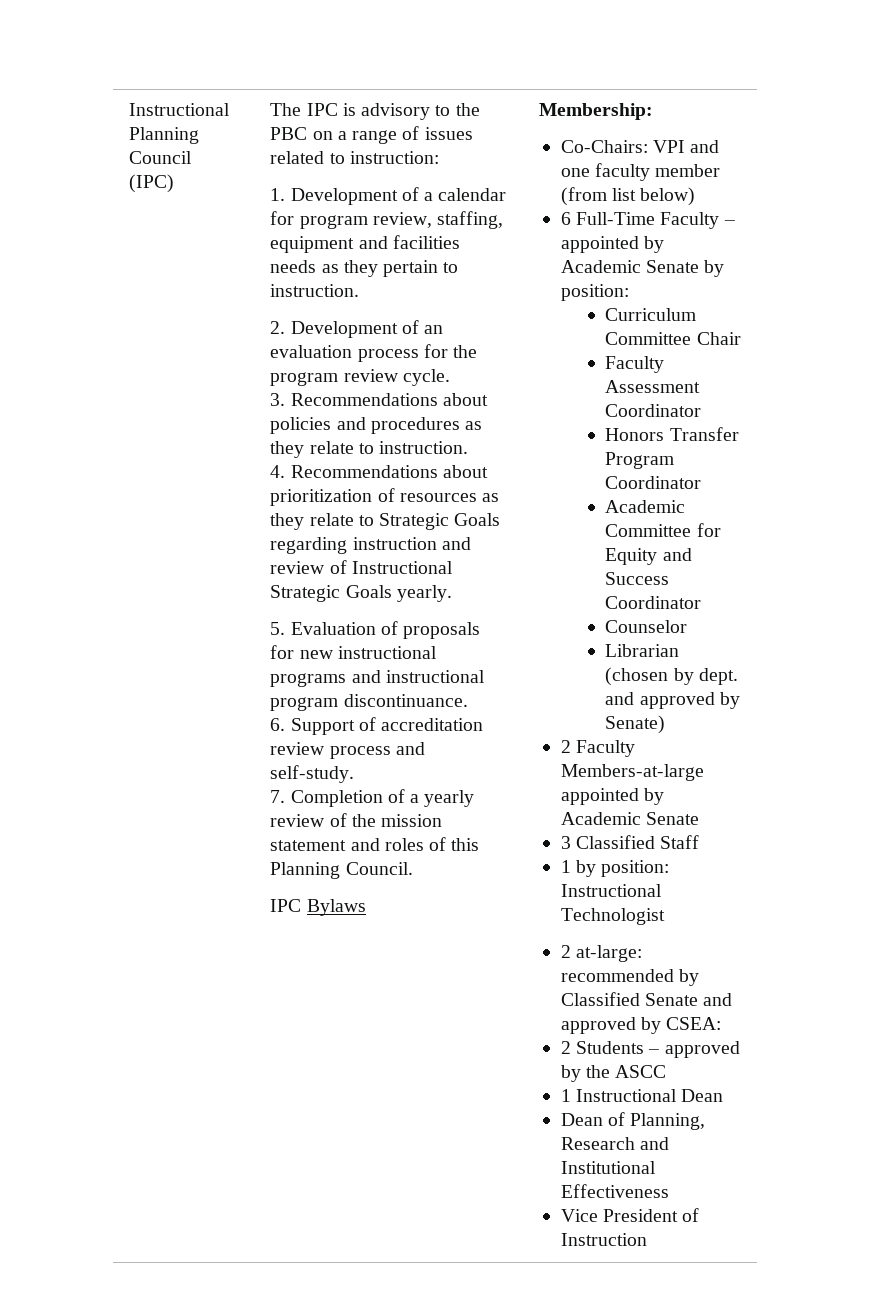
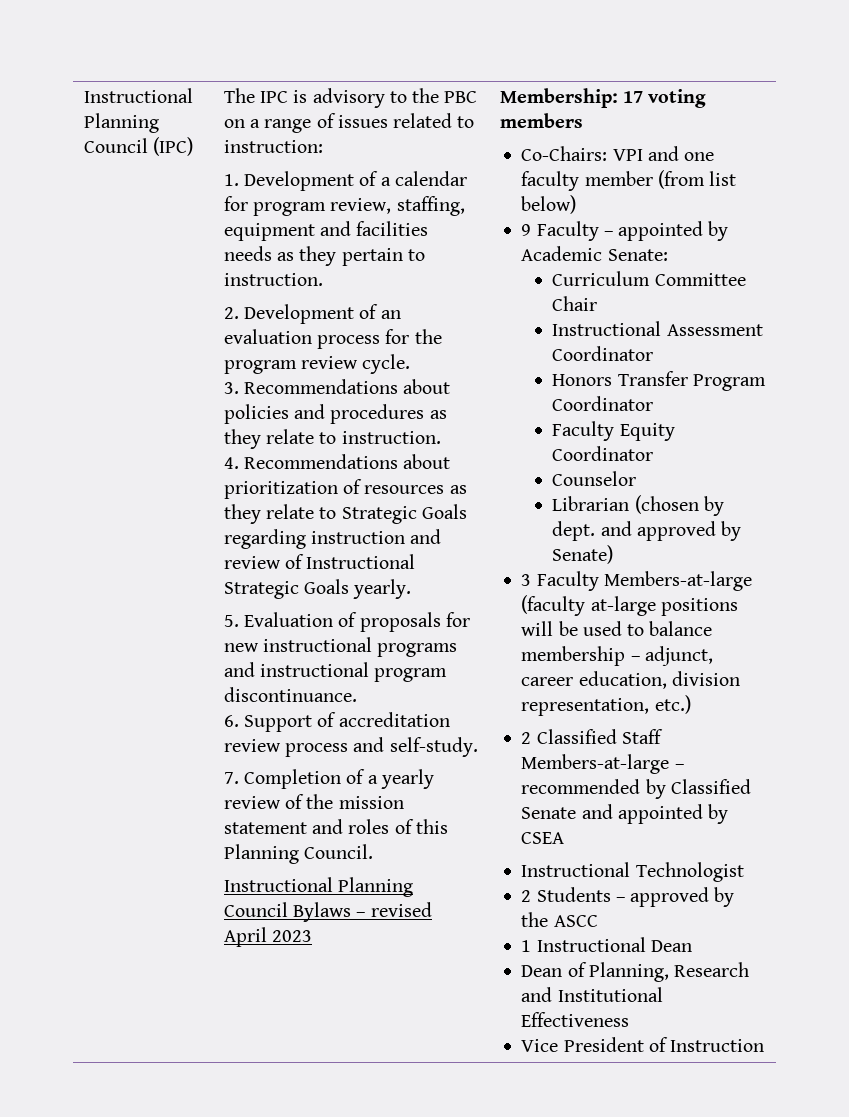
- IPC Bylaws | Membership:
+ Instructional Planning Council Bylaws – revised April 2023 | Membership: 17 voting members
- 6 Full-Time Faculty – appointed by Academic Senate by position:
+ 9 Faculty – appointed by Academic Senate:
- Faculty Assessment Coordinator
+ Instructional Assessment Coordinator
- Academic Committee for Equity and Success Coordinator
+ Faculty Equity Coordinator
- 2 Faculty Members-at-large appointed by Academic Senate
- 3 Classified Staff
- 1 by position: Instructional Technologist
- 2 at-large: recommended by Classified Senate and approved by CSEA:
+ 3 Faculty Members-at-large (faculty at-large positions will be used to balance membership – adjunct, career education, division representation, etc.)
+ 2 Classified Staff Members-at-large – recommended by Classified Senate and appointed by CSEA
+ Instructional Technologist

